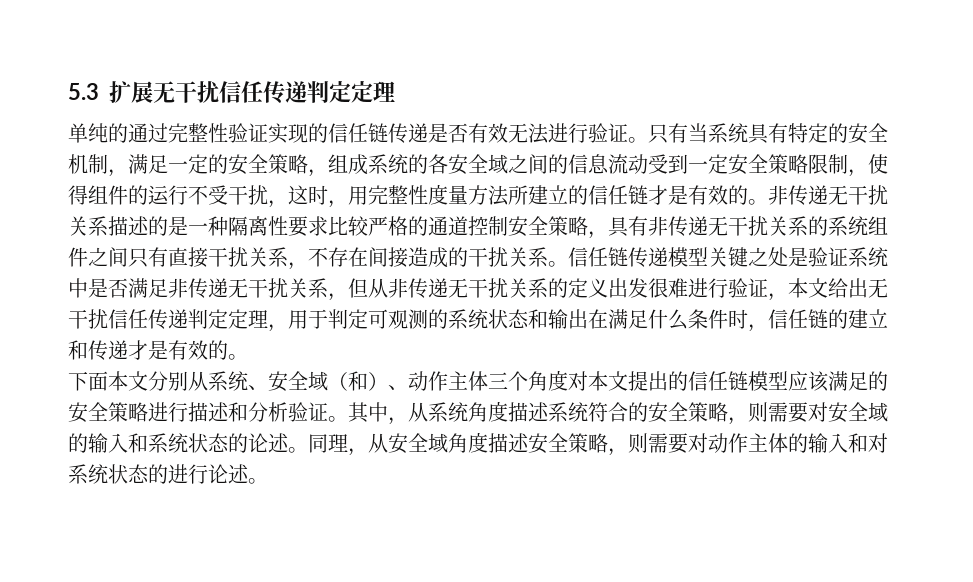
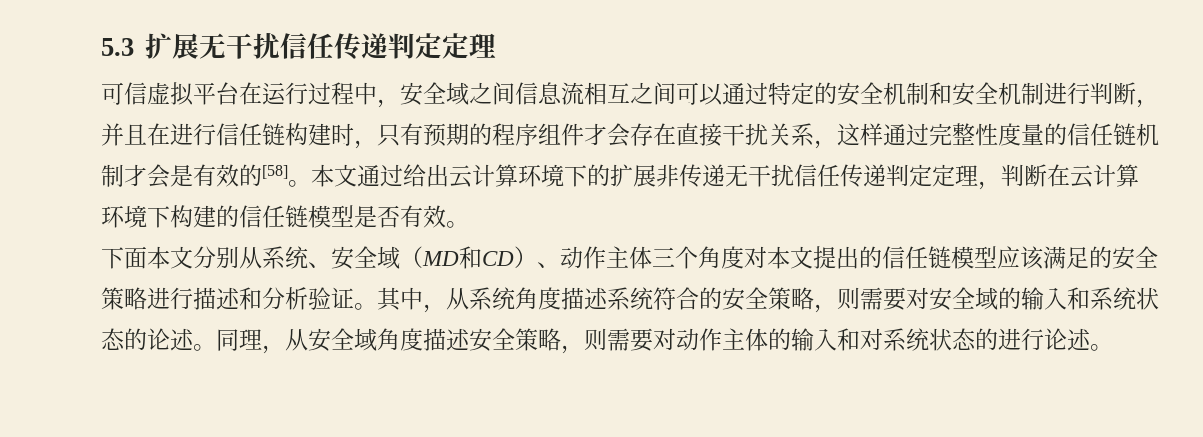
- 单纯的通过完整性验证实现的信任链传递是否有效无法进行验证。只有当系统具有特定的安全机制，满足一定的安全策略，组成系统的各安全域之间的信息流动受到一定安全策略限制，使得组件的运行不受干扰，这时，用完整性度量方法所建立的信任链才是有效的。非传递无干扰关系描述的是一种隔离性要求比较严格的通道控制安全策略，具有非传递无干扰关系的系统组件之间只有直接干扰关系，不存在间接造成的干扰关系。信任链传递模型关键之处是验证系统中是否满足非传递无干扰关系，但从非传递无干扰关系的定义出发很难进行验证，本文给出无干扰信任传递判定定理，用于判定可观测的系统状态和输出在满足什么条件时，信任链的建立和传递才是有效的。
+ 可信虚拟平台在运行过程中，安全域之间信息流相互之间可以通过特定的安全机制和安全机制进行判断，并且在进行信任链构建时，只有预期的程序组件才会存在直接干扰关系，这样通过完整性度量的信任链机制才会是有效的[58]。本文通过给出云计算环境下的扩展非传递无干扰信任传递判定定理，判断在云计算环境下构建的信任链模型是否有效。
- 下面本文分别从系统、安全域（和）、动作主体三个角度对本文提出的信任链模型应该满足的安全策略进行描述和分析验证。
+ 下面本文分别从系统、安全域（MD和CD）、动作主体三个角度对本文提出的信任链模型应该满足的安全策略进行描述和分析验证。

